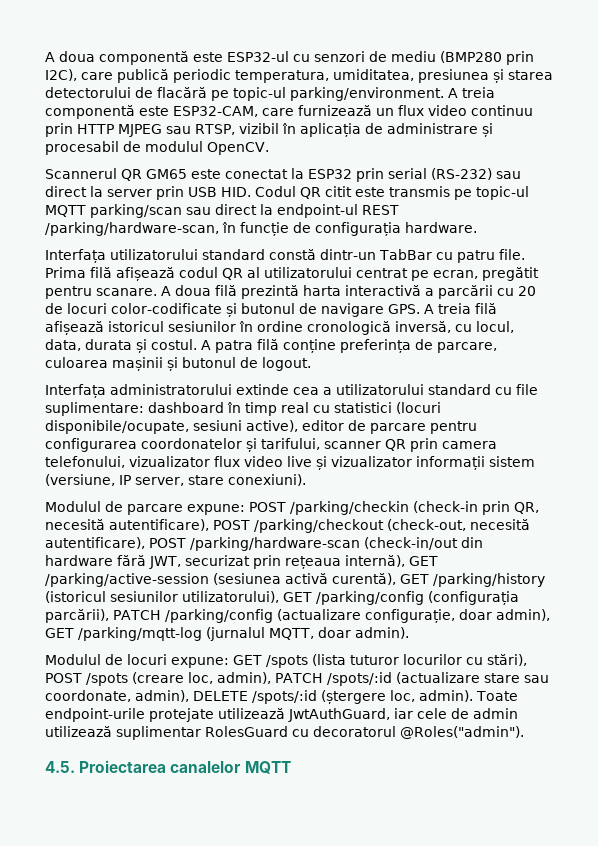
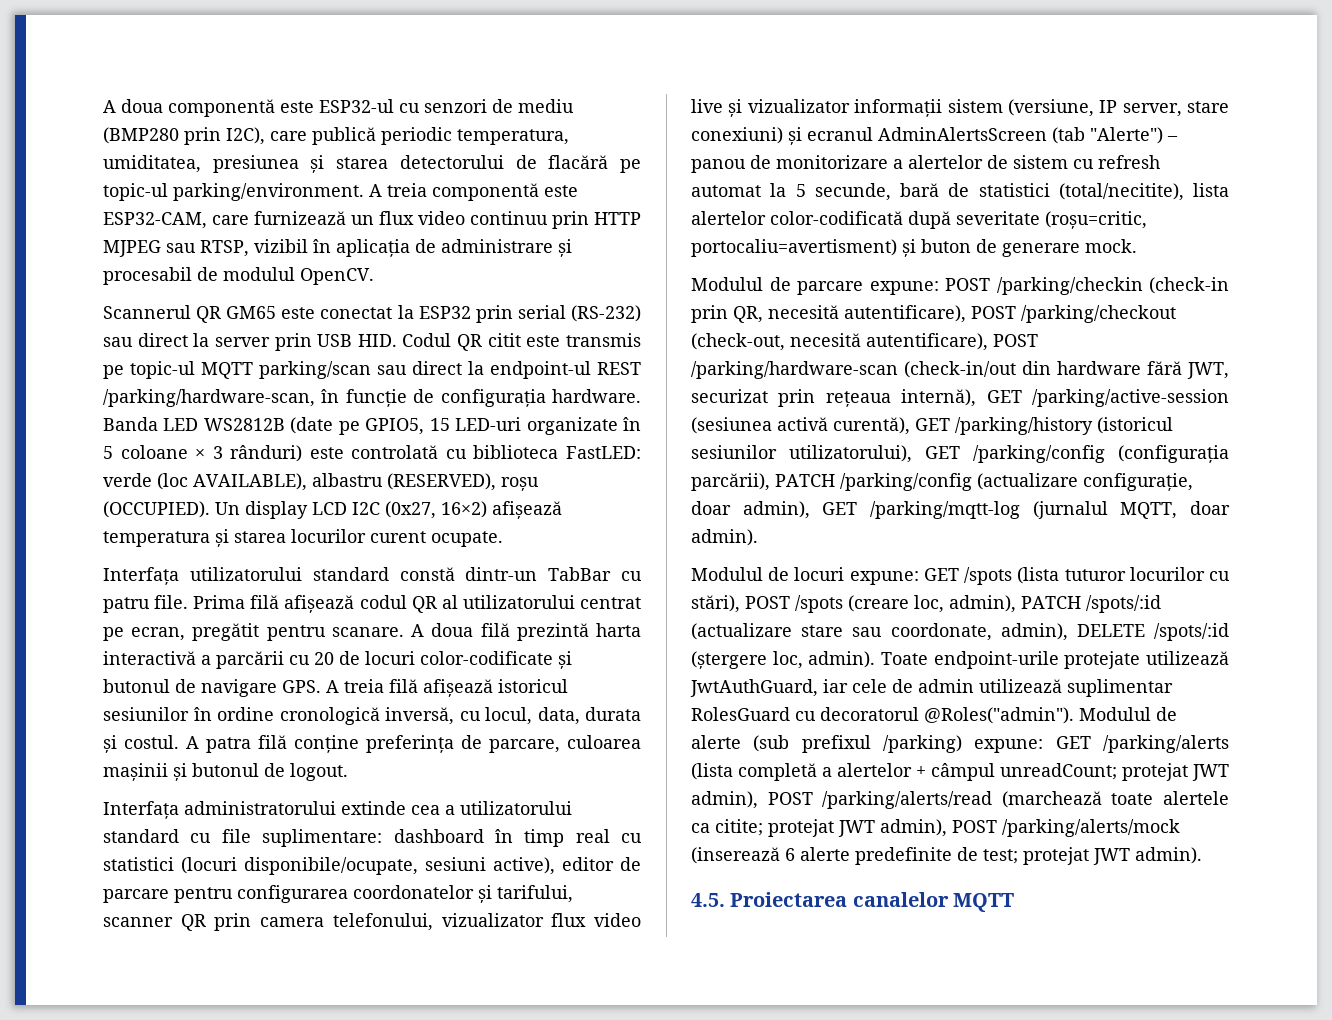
+ Banda LED WS2812B (date pe GPIO5, 15 LED-uri organizate în 5 coloane × 3 rânduri) este controlată cu biblioteca FastLED: verde (loc AVAILABLE), albastru (RESERVED), roșu (OCCUPIED). Un display LCD I2C (0x27, 16×2) afișează temperatura și starea locurilor curent ocupate.
- Interfața administratorului extinde cea a utilizatorului standard cu file suplimentare: dashboard în timp real cu statistici (locuri disponibile/ocupate, sesiuni active), editor de parcare pentru configurarea coordonatelor și tarifului, scanner QR prin camera telefonului, vizualizator flux video live și vizualizator informații sistem (versiune, IP server, stare conexiuni).
+ Interfața administratorului extinde cea a utilizatorului standard cu file suplimentare: dashboard în timp real cu statistici (locuri disponibile/ocupate, sesiuni active), editor de parcare pentru configurarea coordonatelor și tarifului, scanner QR prin camera telefonului, vizualizator flux video live și vizualizator informații sistem (versiune, IP server, stare conexiuni) și ecranul AdminAlertsScreen (tab "Alerte") – panou de monitorizare a alertelor de sistem cu refresh automat la 5 secunde, bară de statistici (total/necitite), lista alertelor color-codificată după severitate (roșu=critic, portocaliu=avertisment) și buton de generare mock.
+ Modulul de alerte (sub prefixul /parking) expune: GET /parking/alerts (lista completă a alertelor + câmpul unreadCount; protejat JWT admin), POST /parking/alerts/read (marchează toate alertele ca citite; protejat JWT admin), POST /parking/alerts/mock (inserează 6 alerte predefinite de test; protejat JWT admin).

